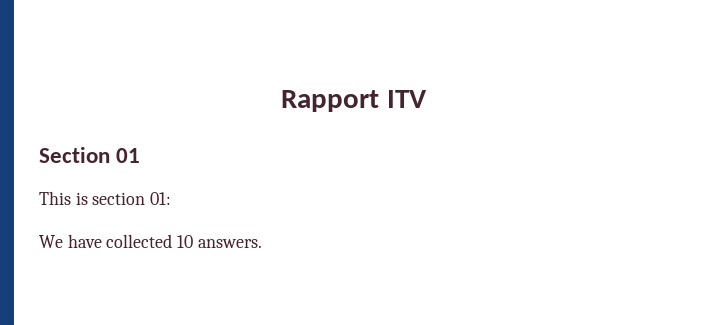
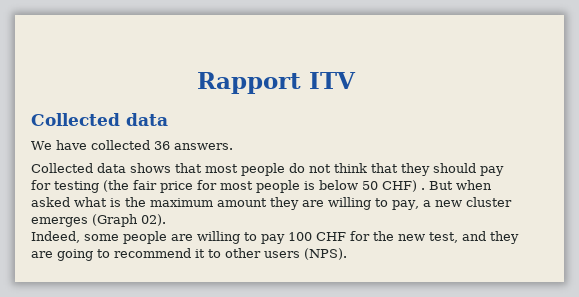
  Rapport ITV
- Section 01
- This is section 01:
+ Collected data
- We have collected 10 answers.
+ We have collected 36 answers.
+ Collected data shows that most people do not think that they should pay for testing (the fair price for most people is below 50 CHF) . But when asked what is the maximum amount they are willing to pay, a new cluster emerges (Graph 02).
+ Indeed, some people are willing to pay 100 CHF for the new test, and they are going to recommend it to other users (NPS).

